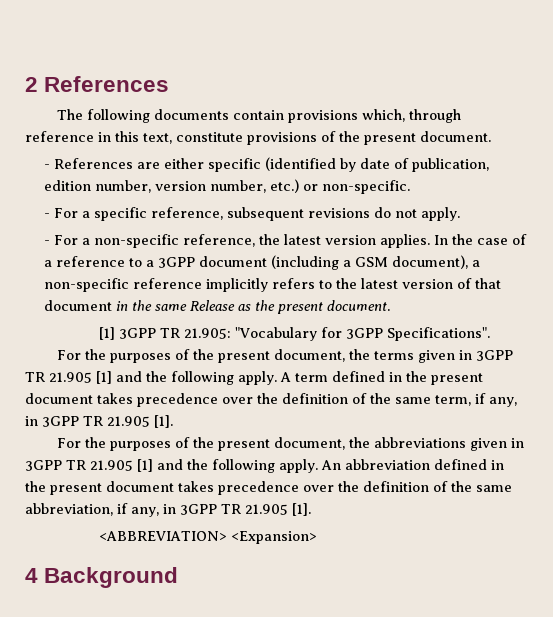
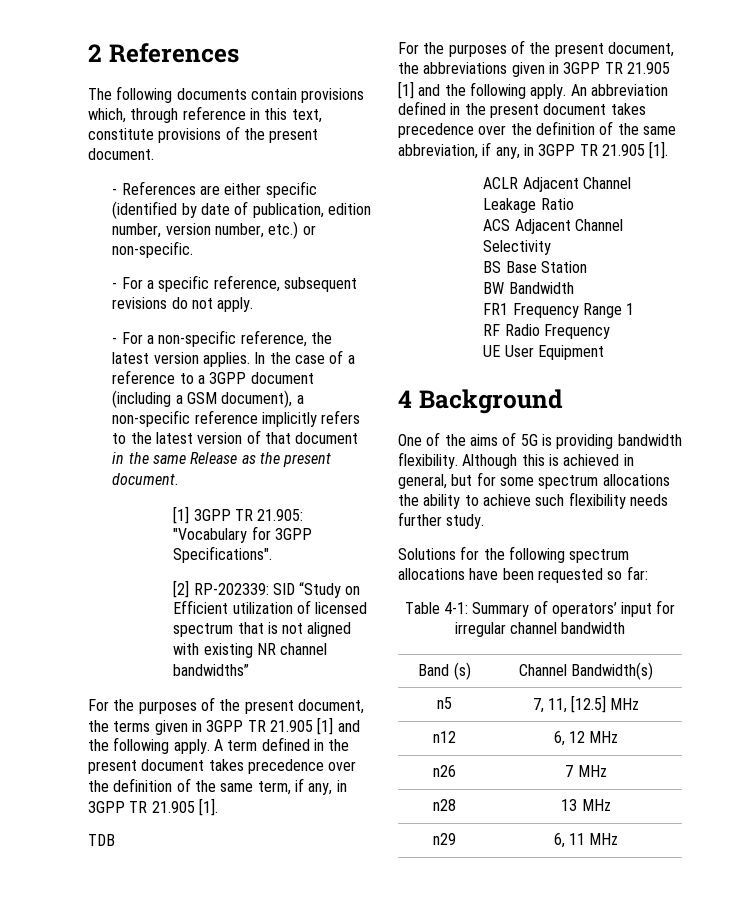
+ [2] RP-202339: SID “Study on Efficient utilization of licensed spectrum that is not aligned with existing NR channel bandwidths”
+ TDB
- <ABBREVIATION> <Expansion>
+ ACLR Adjacent Channel Leakage Ratio
+ ACS Adjacent Channel Selectivity
+ BS Base Station
+ BW Bandwidth
+ FR1 Frequency Range 1
+ RF Radio Frequency
+ UE User Equipment
  4 Background
+ One of the aims of 5G is providing bandwidth flexibility. Although this is achieved in general, but for some spectrum allocations the ability to achieve such flexibility needs further study.
+ Solutions for the following spectrum allocations have been requested so far:
+ Table 4-1: Summary of operators’ input for irregular channel bandwidth
+ Band (s) | Channel Bandwidth(s)
+ n5 | 7, 11, [12.5] MHz
+ n12 | 6, 12 MHz
+ n26 | 7 MHz
+ n28 | 13 MHz
+ n29 | 6, 11 MHz

